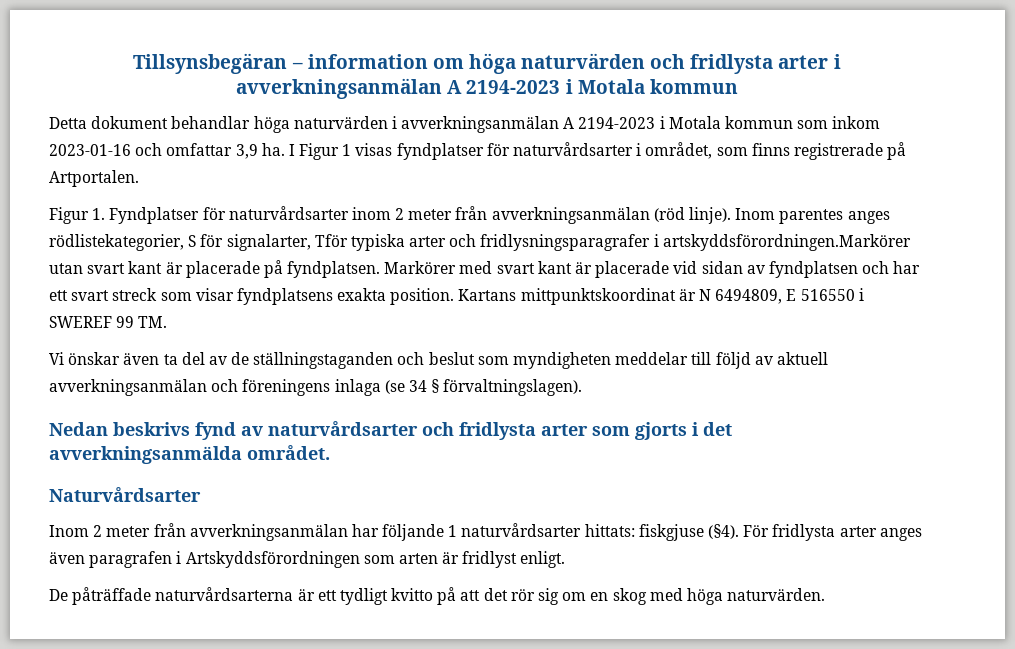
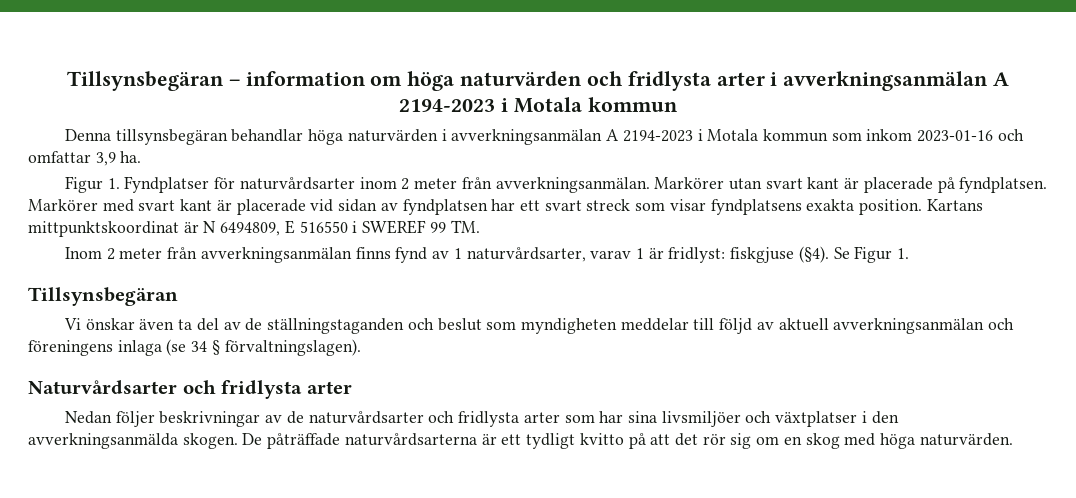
- Detta dokument behandlar höga naturvärden i avverkningsanmälan A 2194-2023 i Motala kommun som inkom 2023-01-16 och omfattar 3,9 ha. I Figur 1 visas fyndplatser för naturvårdsarter i området, som finns registrerade på Artportalen.
+ Denna tillsynsbegäran behandlar höga naturvärden i avverkningsanmälan A 2194-2023 i Motala kommun som inkom 2023-01-16 och omfattar 3,9 ha.
- Figur 1. Fyndplatser för naturvårdsarter inom 2 meter från avverkningsanmälan (röd linje). Inom parentes anges rödlistekategorier, S för signalarter, Tför typiska arter och fridlysningsparagrafer i artskyddsförordningen.Markörer utan svart kant är placerade på fyndplatsen.
+ Figur 1. Fyndplatser för naturvårdsarter inom 2 meter från avverkningsanmälan. Markörer utan svart kant är placerade på fyndplatsen.
- Markörer med svart kant är placerade vid sidan av fyndplatsen och har ett svart streck som visar fyndplatsens exakta position.
+ Markörer med svart kant är placerade vid sidan av fyndplatsen har ett svart streck som visar fyndplatsens exakta position.
+ Inom 2 meter från avverkningsanmälan finns fynd av 1 naturvårdsarter, varav 1 är fridlyst: fiskgjuse (§4). Se Figur 1.
+ Tillsynsbegäran
- Nedan beskrivs fynd av naturvårdsarter och fridlysta arter som gjorts i det avverkningsanmälda området.
- Naturvårdsarter
- Inom 2 meter från avverkningsanmälan har följande 1 naturvårdsarter hittats: fiskgjuse (§4). För fridlysta arter anges även paragrafen i Artskyddsförordningen som arten är fridlyst enligt.
- De påträffade naturvårdsarterna är ett tydligt kvitto på att det rör sig om en skog med höga naturvärden.
+ Naturvårdsarter och fridlysta arter
+ Nedan följer beskrivningar av de naturvårdsarter och fridlysta arter som har sina livsmiljöer och växtplatser i den avverkningsanmälda skogen. De påträffade naturvårdsarterna är ett tydligt kvitto på att det rör sig om en skog med höga naturvärden.

